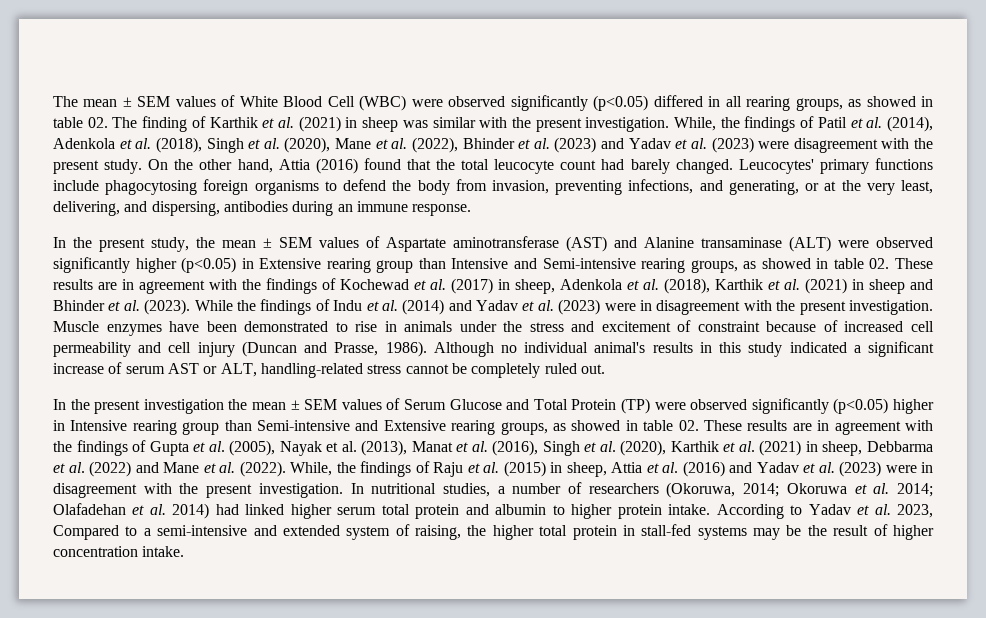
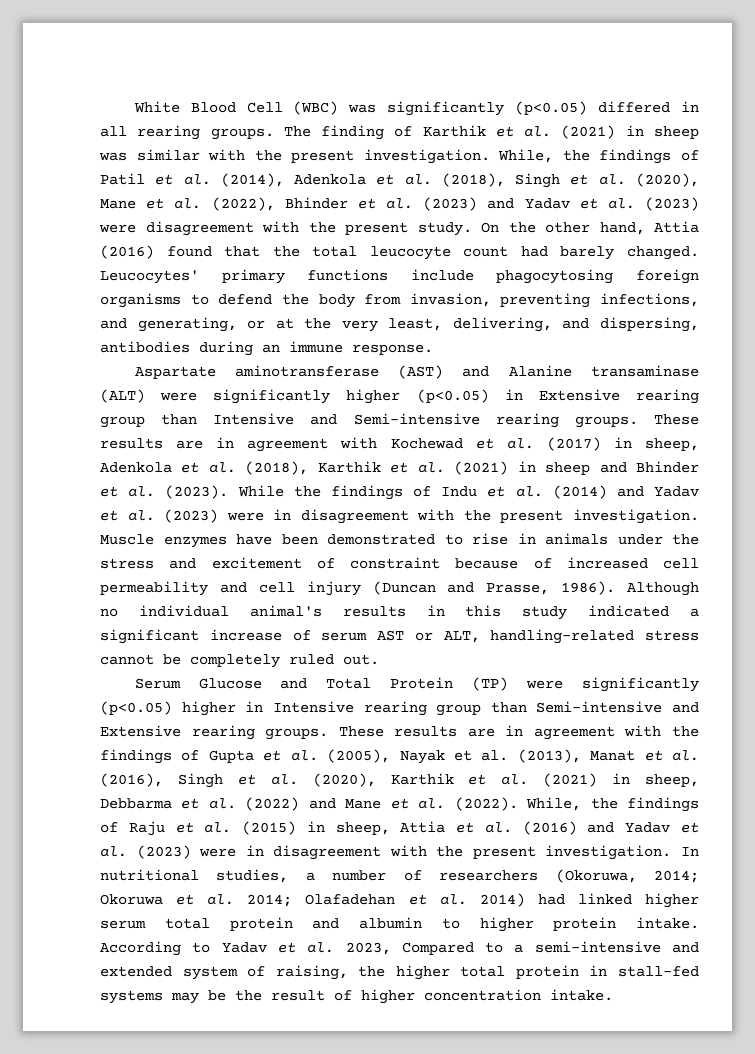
- The mean ± SEM values of White Blood Cell (WBC) were observed significantly (p<0.05) differed in all rearing groups, as showed in table 02. The finding of Karthik et al. (2021) in sheep was similar with the present investigation.
+ White Blood Cell (WBC) was significantly (p<0.05) differed in all rearing groups. The finding of Karthik et al. (2021) in sheep was similar with the present investigation.
- In the present study, the mean ± SEM values of Aspartate aminotransferase (AST) and Alanine transaminase (ALT) were observed significantly higher (p<0.05) in Extensive rearing group than Intensive and Semi-intensive rearing groups, as showed in table 02. These results are in agreement with the findings of Kochewad et al. (2017) in sheep, Adenkola et al. (2018), Karthik et al. (2021) in sheep and Bhinder et al. (2023).
+ Aspartate aminotransferase (AST) and Alanine transaminase (ALT) were significantly higher (p<0.05) in Extensive rearing group than Intensive and Semi-intensive rearing groups. These results are in agreement with Kochewad et al. (2017) in sheep, Adenkola et al. (2018), Karthik et al. (2021) in sheep and Bhinder et al. (2023).
- In the present investigation the mean ± SEM values of Serum Glucose and Total Protein (TP) were observed significantly (p<0.05) higher in Intensive rearing group than Semi-intensive and Extensive rearing groups, as showed in table 02. These results are in agreement with the findings of Gupta et al. (2005), Nayak et al. (2013), Manat et al. (2016), Singh et al. (2020), Karthik et al. (2021) in sheep, Debbarma et al. (2022) and Mane et al. (2022).
+ Serum Glucose and Total Protein (TP) were significantly (p<0.05) higher in Intensive rearing group than Semi-intensive and Extensive rearing groups. These results are in agreement with the findings of Gupta et al. (2005), Nayak et al. (2013), Manat et al. (2016), Singh et al. (2020), Karthik et al. (2021) in sheep, Debbarma et al. (2022) and Mane et al. (2022).

